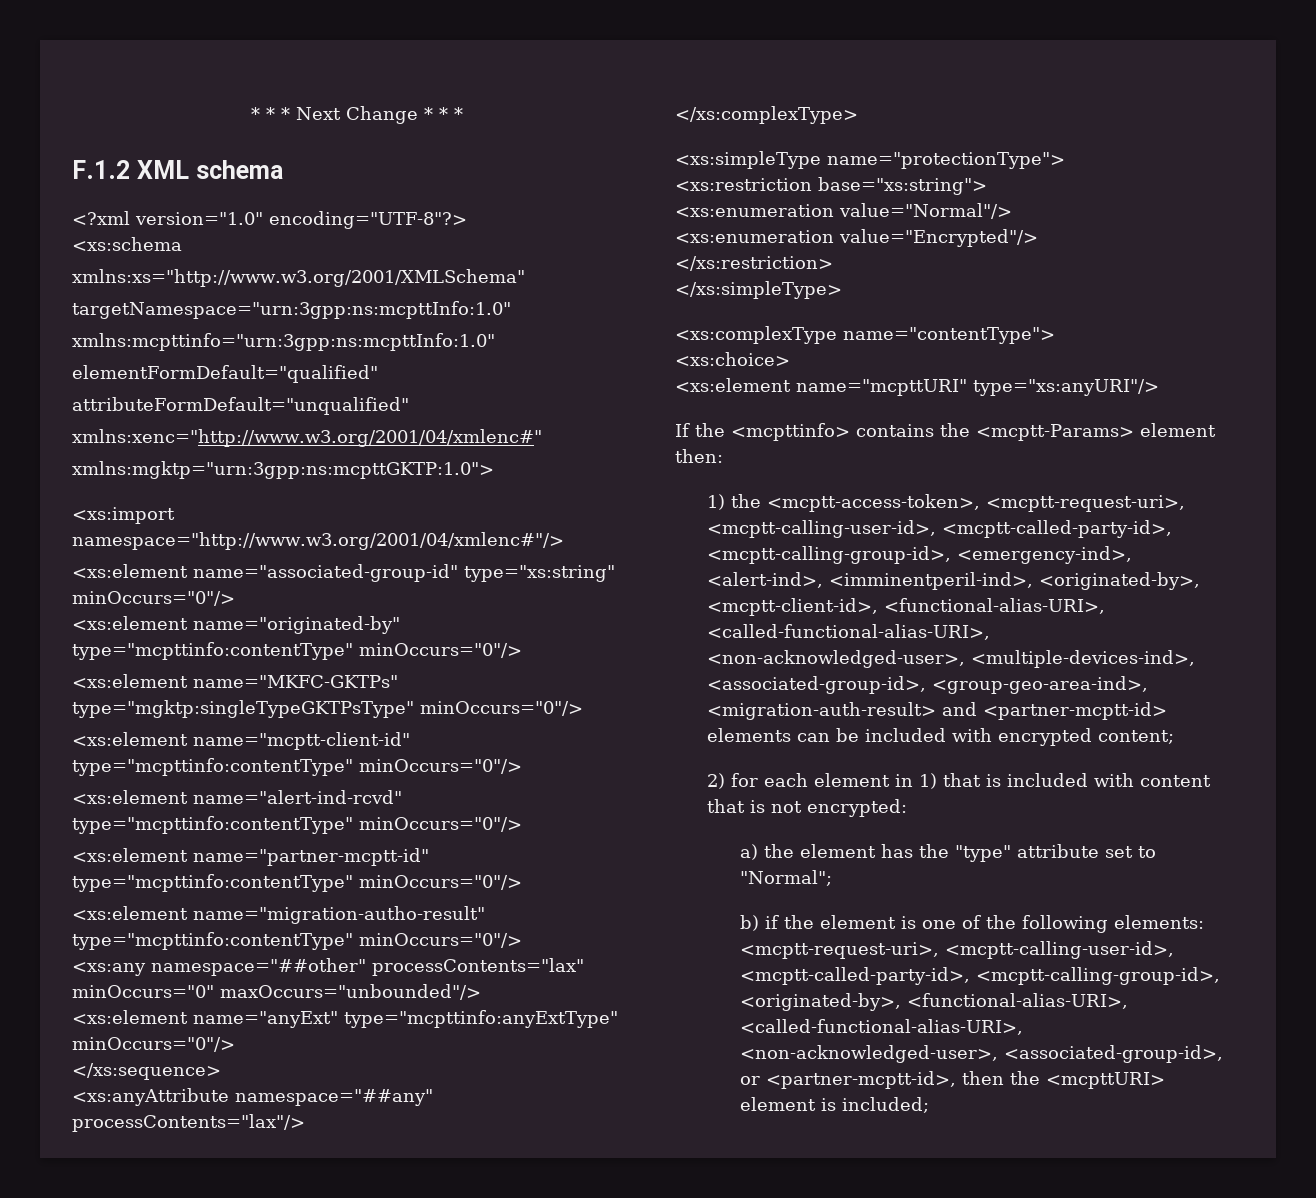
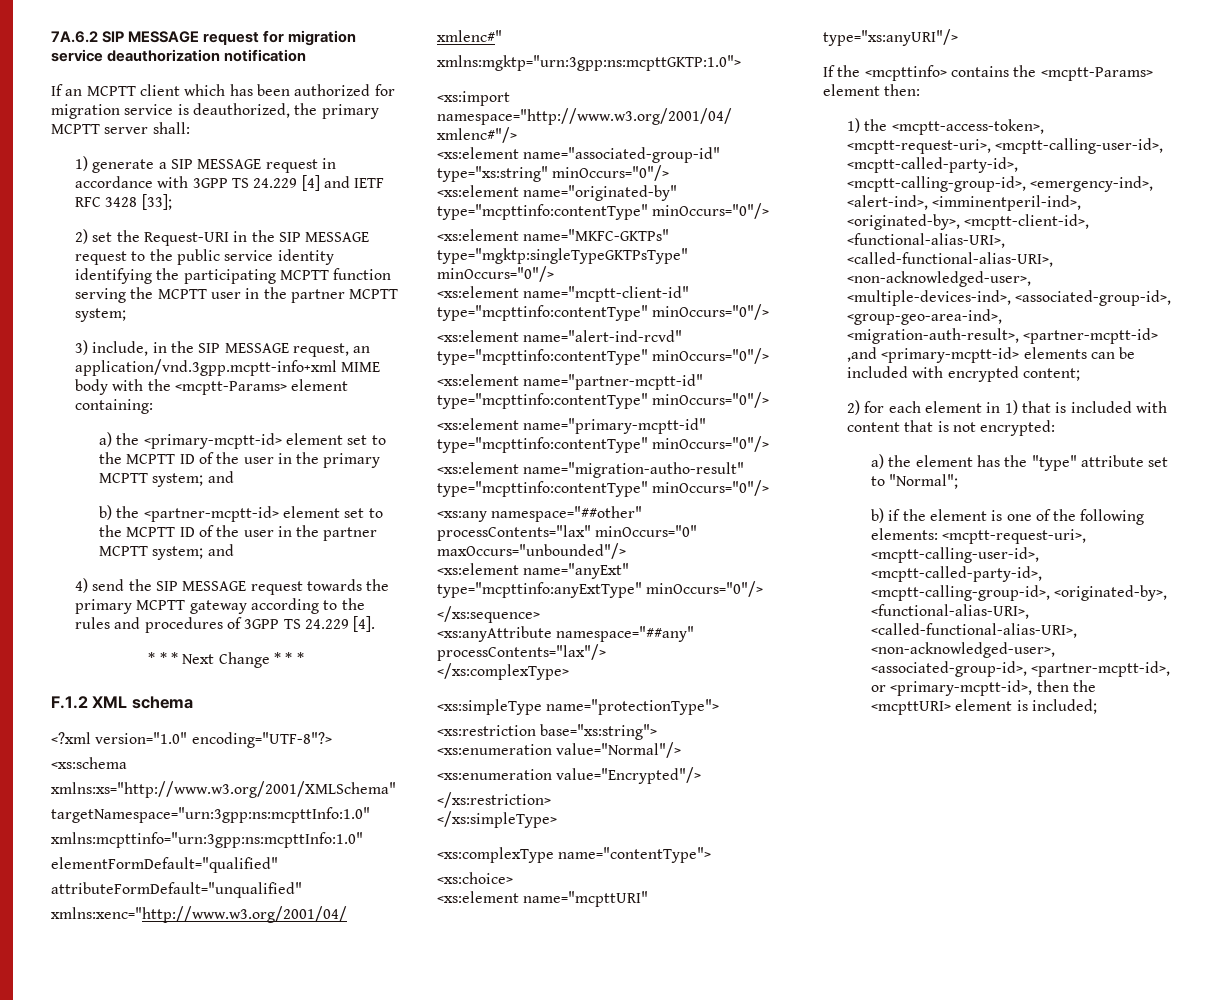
+ 7A.6.2 SIP MESSAGE request for migration service deauthorization notification
+ If an MCPTT client which has been authorized for migration service is deauthorized, the primary MCPTT server shall:
+ 1) generate a SIP MESSAGE request in accordance with 3GPP TS 24.229 [4] and IETF RFC 3428 [33];
+ 2) set the Request-URI in the SIP MESSAGE request to the public service identity identifying the participating MCPTT function serving the MCPTT user in the partner MCPTT system;
+ 3) include, in the SIP MESSAGE request, an application/vnd.3gpp.mcptt-info+xml MIME body with the <mcptt-Params> element containing:
+ a) the <primary-mcptt-id> element set to the MCPTT ID of the user in the primary MCPTT system; and
+ b) the <partner-mcptt-id> element set to the MCPTT ID of the user in the partner MCPTT system; and
+ 4) send the SIP MESSAGE request towards the primary MCPTT gateway according to the rules and procedures of 3GPP TS 24.229 [4].
+ <xs:element name="primary-mcptt-id" type="mcpttinfo:contentType" minOccurs="0"/>
- 1) the <mcptt-access-token>, <mcptt-request-uri>, <mcptt-calling-user-id>, <mcptt-called-party-id>, <mcptt-calling-group-id>, <emergency-ind>, <alert-ind>, <imminentperil-ind>, <originated-by>, <mcptt-client-id>, <functional-alias-URI>, <called-functional-alias-URI>, <non-acknowledged-user>, <multiple-devices-ind>, <associated-group-id>, <group-geo-area-ind>, <migration-auth-result> and <partner-mcptt-id> elements can be included with encrypted content;
+ 1) the <mcptt-access-token>, <mcptt-request-uri>, <mcptt-calling-user-id>, <mcptt-called-party-id>, <mcptt-calling-group-id>, <emergency-ind>, <alert-ind>, <imminentperil-ind>, <originated-by>, <mcptt-client-id>, <functional-alias-URI>, <called-functional-alias-URI>, <non-acknowledged-user>, <multiple-devices-ind>, <associated-group-id>, <group-geo-area-ind>, <migration-auth-result>, <partner-mcptt-id> ,and <primary-mcptt-id> elements can be included with encrypted content;
- b) if the element is one of the following elements: <mcptt-request-uri>, <mcptt-calling-user-id>, <mcptt-called-party-id>, <mcptt-calling-group-id>, <originated-by>, <functional-alias-URI>, <called-functional-alias-URI>, <non-acknowledged-user>, <associated-group-id>, or <partner-mcptt-id>, then the <mcpttURI> element is included;
+ b) if the element is one of the following elements: <mcptt-request-uri>, <mcptt-calling-user-id>, <mcptt-called-party-id>, <mcptt-calling-group-id>, <originated-by>, <functional-alias-URI>, <called-functional-alias-URI>, <non-acknowledged-user>, <associated-group-id>, <partner-mcptt-id>, or <primary-mcptt-id>, then the <mcpttURI> element is included;

